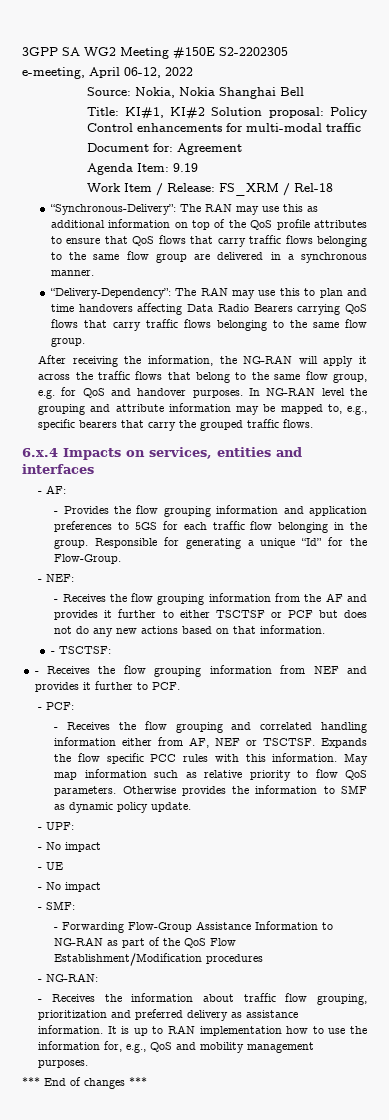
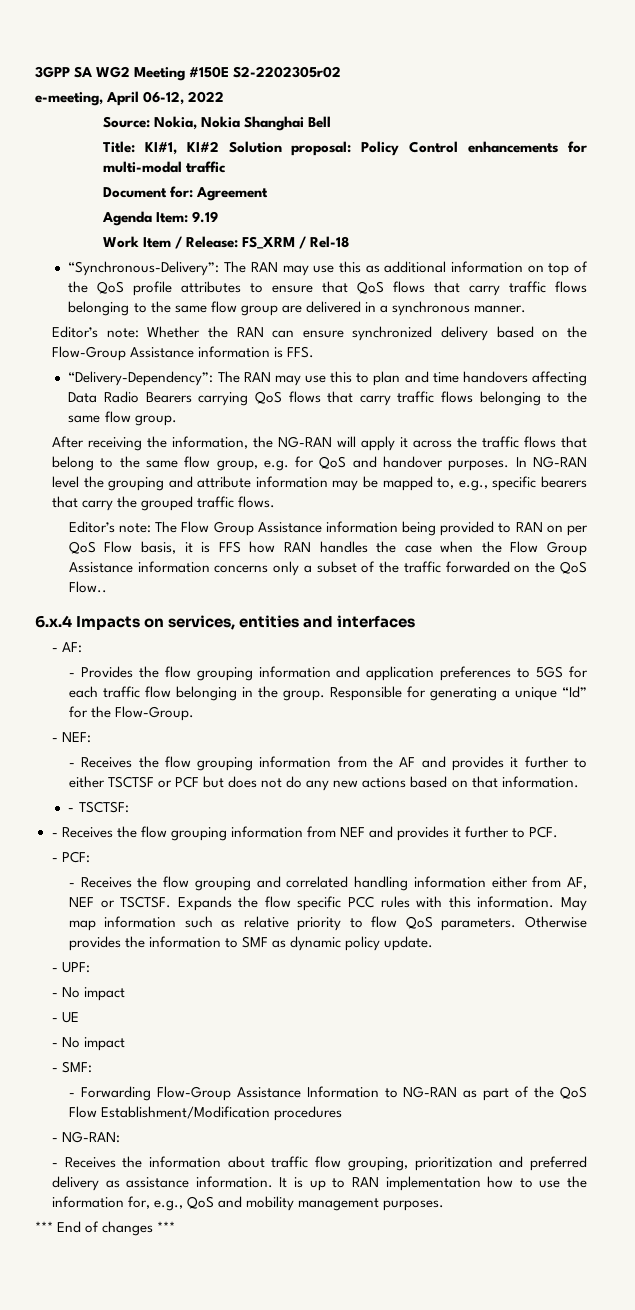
- 3GPP SA WG2 Meeting #150E S2-2202305
+ 3GPP SA WG2 Meeting #150E S2-2202305r02
+ Editor’s note: Whether the RAN can ensure synchronized delivery based on the Flow-Group Assistance information is FFS.
+ Editor’s note: The Flow Group Assistance information being provided to RAN on per QoS Flow basis, it is FFS how RAN handles the case when the Flow Group Assistance information concerns only a subset of the traffic forwarded on the QoS Flow..

